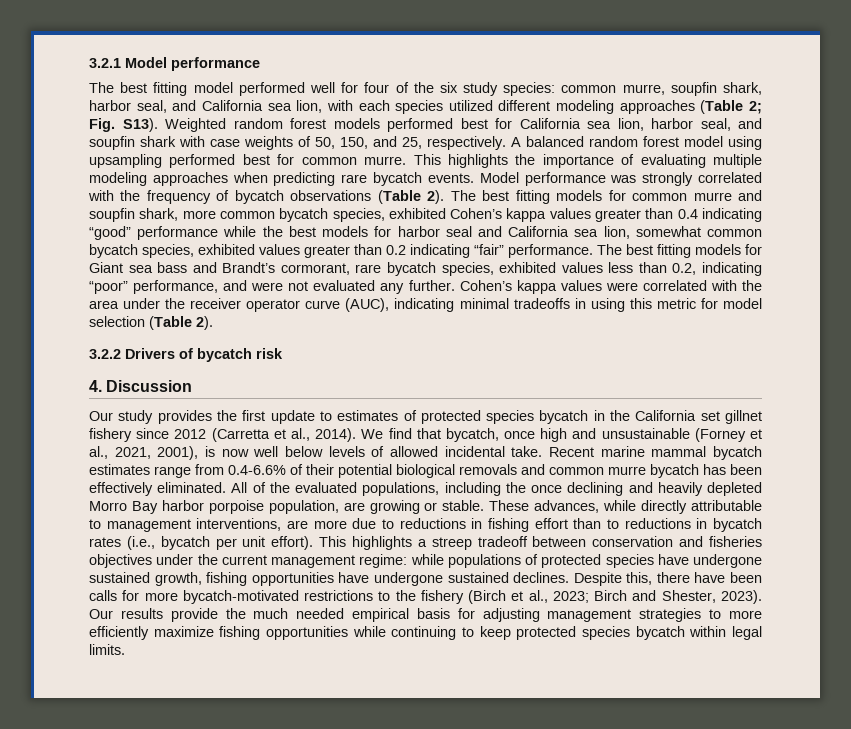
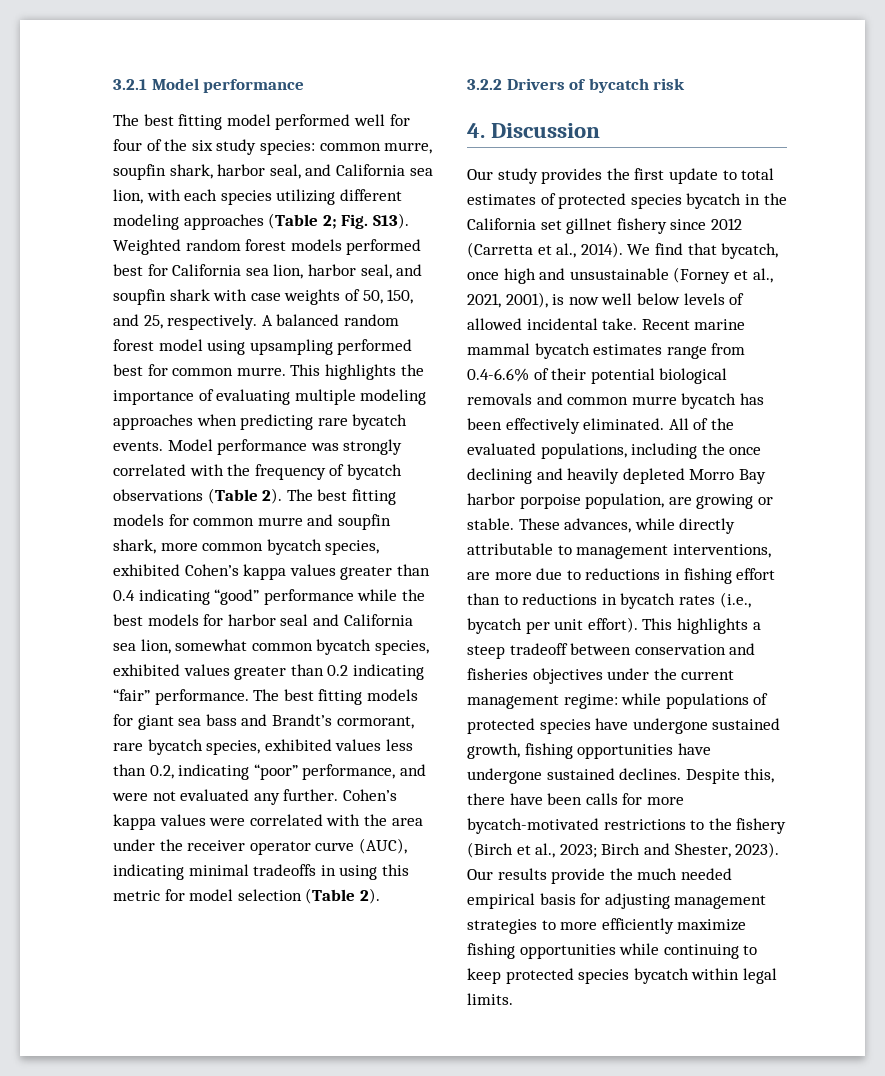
- The best fitting model performed well for four of the six study species: common murre, soupfin shark, harbor seal, and California sea lion, with each species utilized different modeling approaches (Table 2; Fig. S13).
+ The best fitting model performed well for four of the six study species: common murre, soupfin shark, harbor seal, and California sea lion, with each species utilizing different modeling approaches (Table 2; Fig. S13).
- The best fitting models for Giant sea bass and Brandt’s cormorant, rare bycatch species, exhibited values less than 0.2, indicating “poor” performance, and were not evaluated any further.
+ The best fitting models for giant sea bass and Brandt’s cormorant, rare bycatch species, exhibited values less than 0.2, indicating “poor” performance, and were not evaluated any further.
- Our study provides the first update to estimates of protected species bycatch in the California set gillnet fishery since 2012 (Carretta et al., 2014).
+ Our study provides the first update to total estimates of protected species bycatch in the California set gillnet fishery since 2012 (Carretta et al., 2014).
- This highlights a streep tradeoff between conservation and fisheries objectives under the current management regime: while populations of protected species have undergone sustained growth, fishing opportunities have undergone sustained declines.
+ This highlights a steep tradeoff between conservation and fisheries objectives under the current management regime: while populations of protected species have undergone sustained growth, fishing opportunities have undergone sustained declines.

